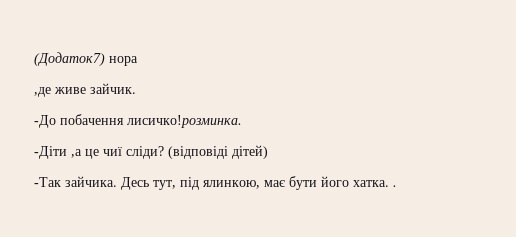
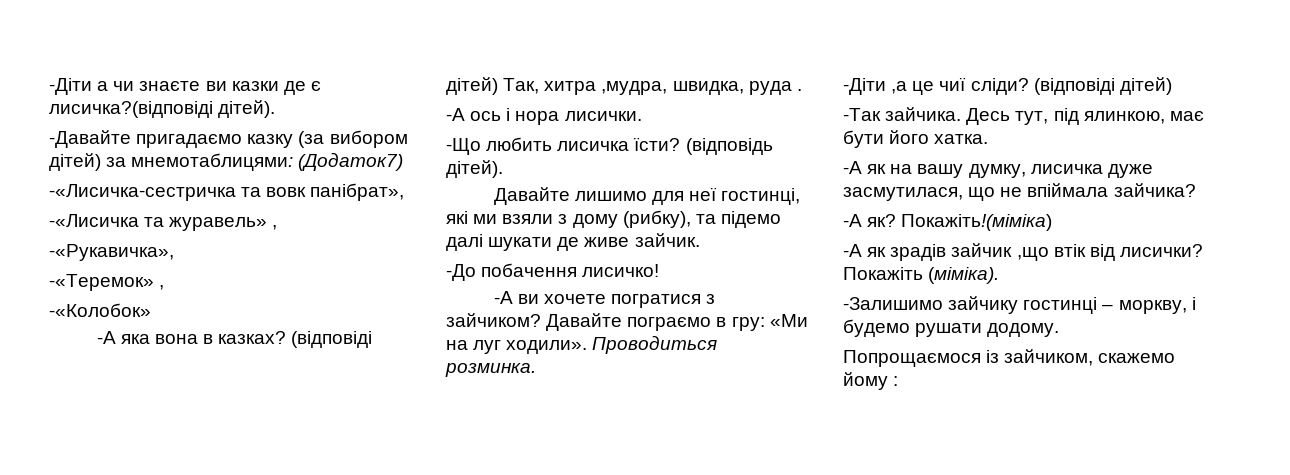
- (Додаток7) нора
- ,де живе зайчик.
- -До побачення лисичко!розминка.
+ -Діти а чи знаєте ви казки де є лисичка?(відповіді дітей).
+ -Давайте пригадаємо казку (за вибором дітей) за мнемотаблицями: (Додаток7)
+ -«Лисичка-сестричка та вовк панібрат»,
+ -«Лисичка та журавель» ,
+ -«Рукавичка»,
+ -«Теремок» ,
+ -«Колобок»
+ -А яка вона в казках? (відповіді дітей) Так, хитра ,мудра, швидка, руда .
+ -А ось і нора лисички.
+ -Що любить лисичка їсти? (відповідь дітей).
+ Давайте лишимо для неї гостинці, які ми взяли з дому (рибку), та підемо далі шукати де живе зайчик.
+ -До побачення лисичко!
+ -А ви хочете погратися з зайчиком? Давайте пограємо в гру: «Ми на луг ходили». Проводиться розминка.
- Десь тут, під ялинкою, має бути його хатка. .
+ Десь тут, під ялинкою, має бути його хатка.
+ -А як на вашу думку, лисичка дуже засмутилася, що не впіймала зайчика?
+ -А як? Покажіть!(міміка)
+ -А як зрадів зайчик ,що втік від лисички? Покажіть (міміка).
+ -Залишимо зайчику гостинці – моркву, і будемо рушати додому.
+ Попрощаємося із зайчиком, скажемо йому :

